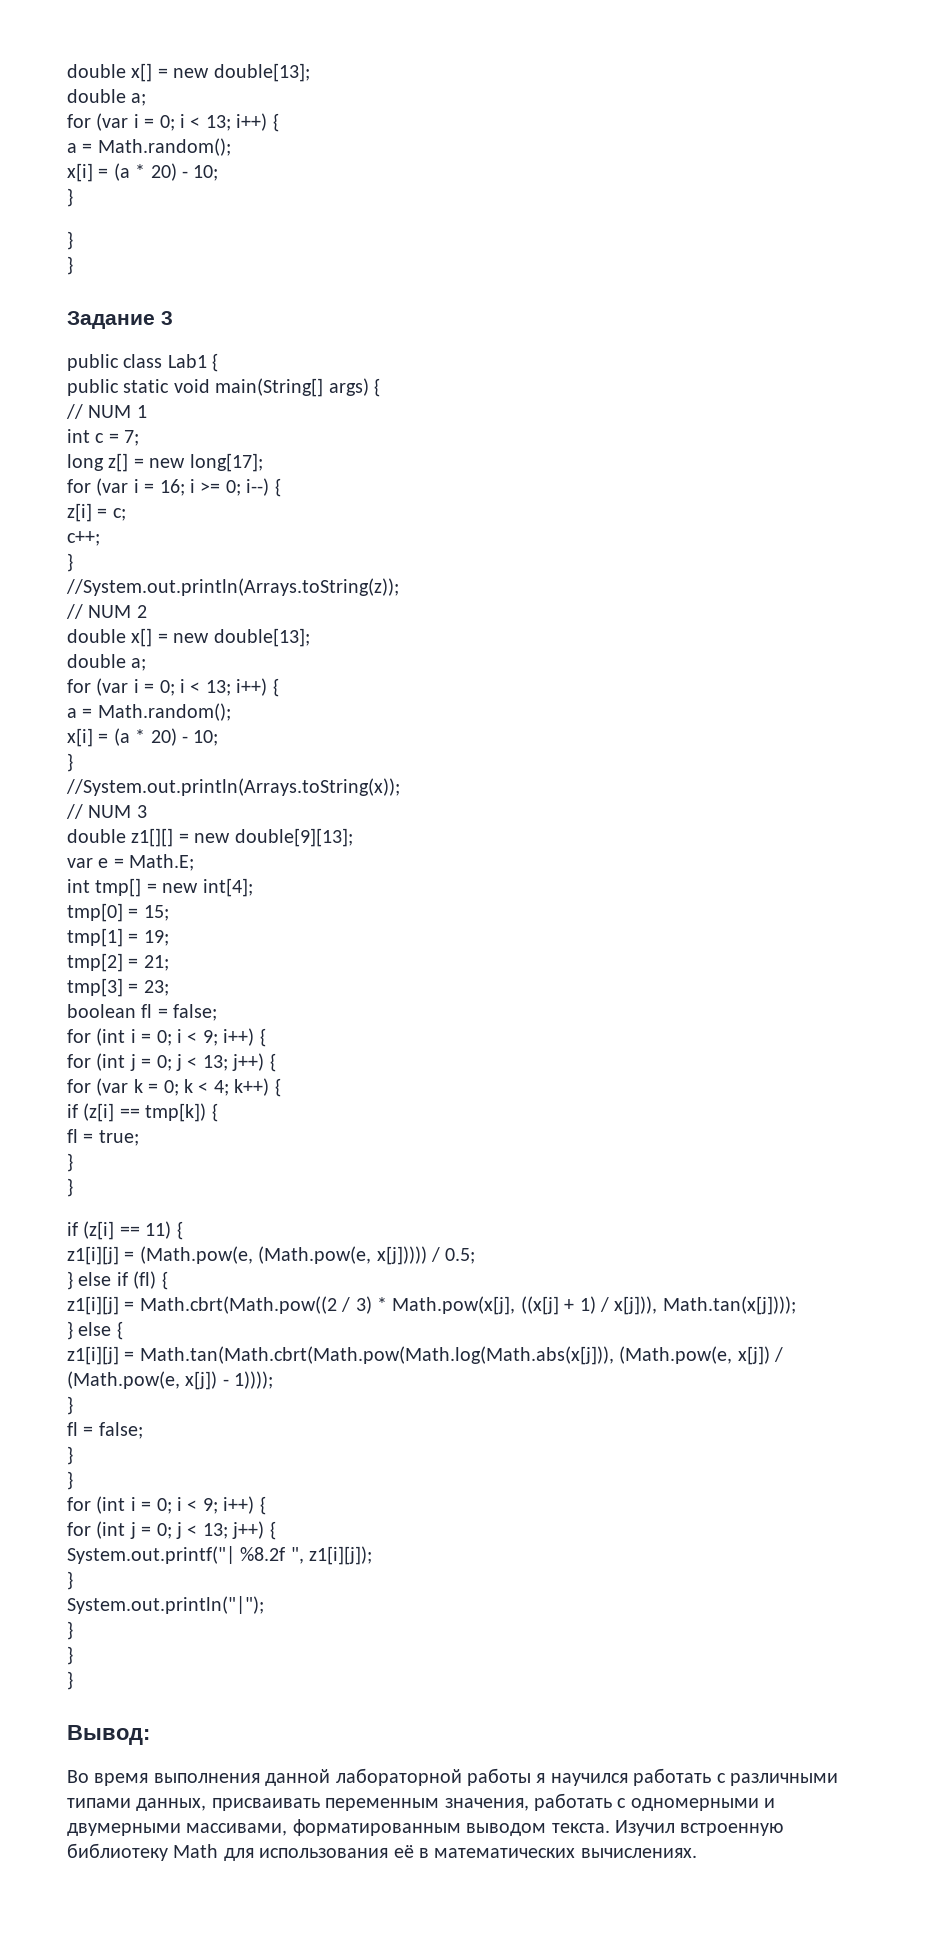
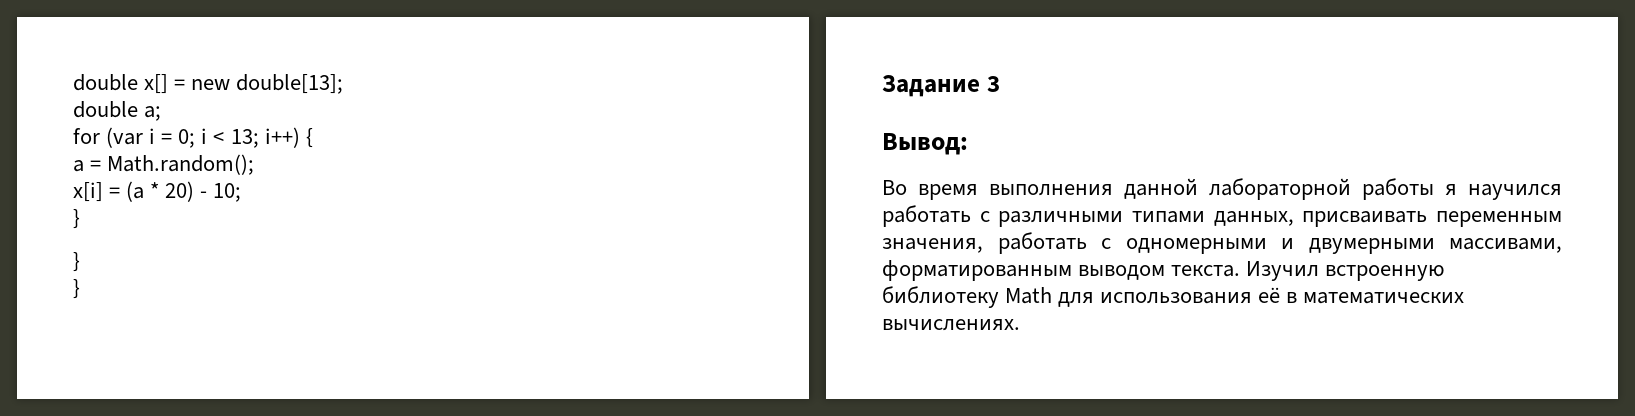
- public class Lab1 {
- public static void main(String[] args) {
- // NUM 1
- int c = 7;
- long z[] = new long[17];
- for (var i = 16; i >= 0; i--) {
- z[i] = c;
- c++;
- }
- //System.out.println(Arrays.toString(z));
- // NUM 2
- double x[] = new double[13];
- double a;
- for (var i = 0; i < 13; i++) {
- a = Math.random();
- x[i] = (a * 20) - 10;
- }
- //System.out.println(Arrays.toString(x));
- // NUM 3
- double z1[][] = new double[9][13];
- var e = Math.E;
- int tmp[] = new int[4];
- tmp[0] = 15;
- tmp[1] = 19;
- tmp[2] = 21;
- tmp[3] = 23;
- boolean fl = false;
- for (int i = 0; i < 9; i++) {
- for (int j = 0; j < 13; j++) {
- for (var k = 0; k < 4; k++) {
- if (z[i] == tmp[k]) {
- fl = true;
- }
- }
- if (z[i] == 11) {
- z1[i][j] = (Math.pow(e, (Math.pow(e, x[j])))) / 0.5;
- } else if (fl) {
- z1[i][j] = Math.cbrt(Math.pow((2 / 3) * Math.pow(x[j], ((x[j] + 1) / x[j])), Math.tan(x[j])));
- } else {
- z1[i][j] = Math.tan(Math.cbrt(Math.pow(Math.log(Math.abs(x[j])), (Math.pow(e, x[j]) / (Math.pow(e, x[j]) - 1))));
- }
- fl = false;
- }
- }
- for (int i = 0; i < 9; i++) {
- for (int j = 0; j < 13; j++) {
- System.out.printf("| %8.2f ", z1[i][j]);
- }
- System.out.println("|");
- }
- }
- }

